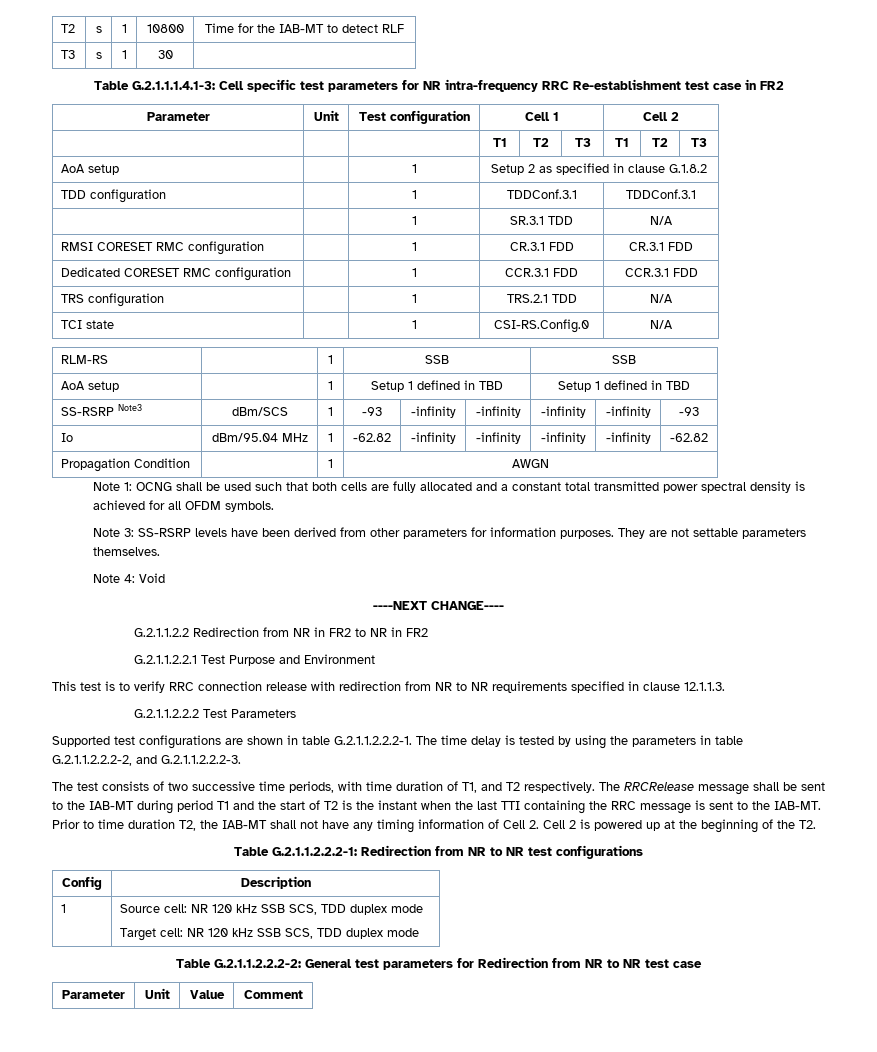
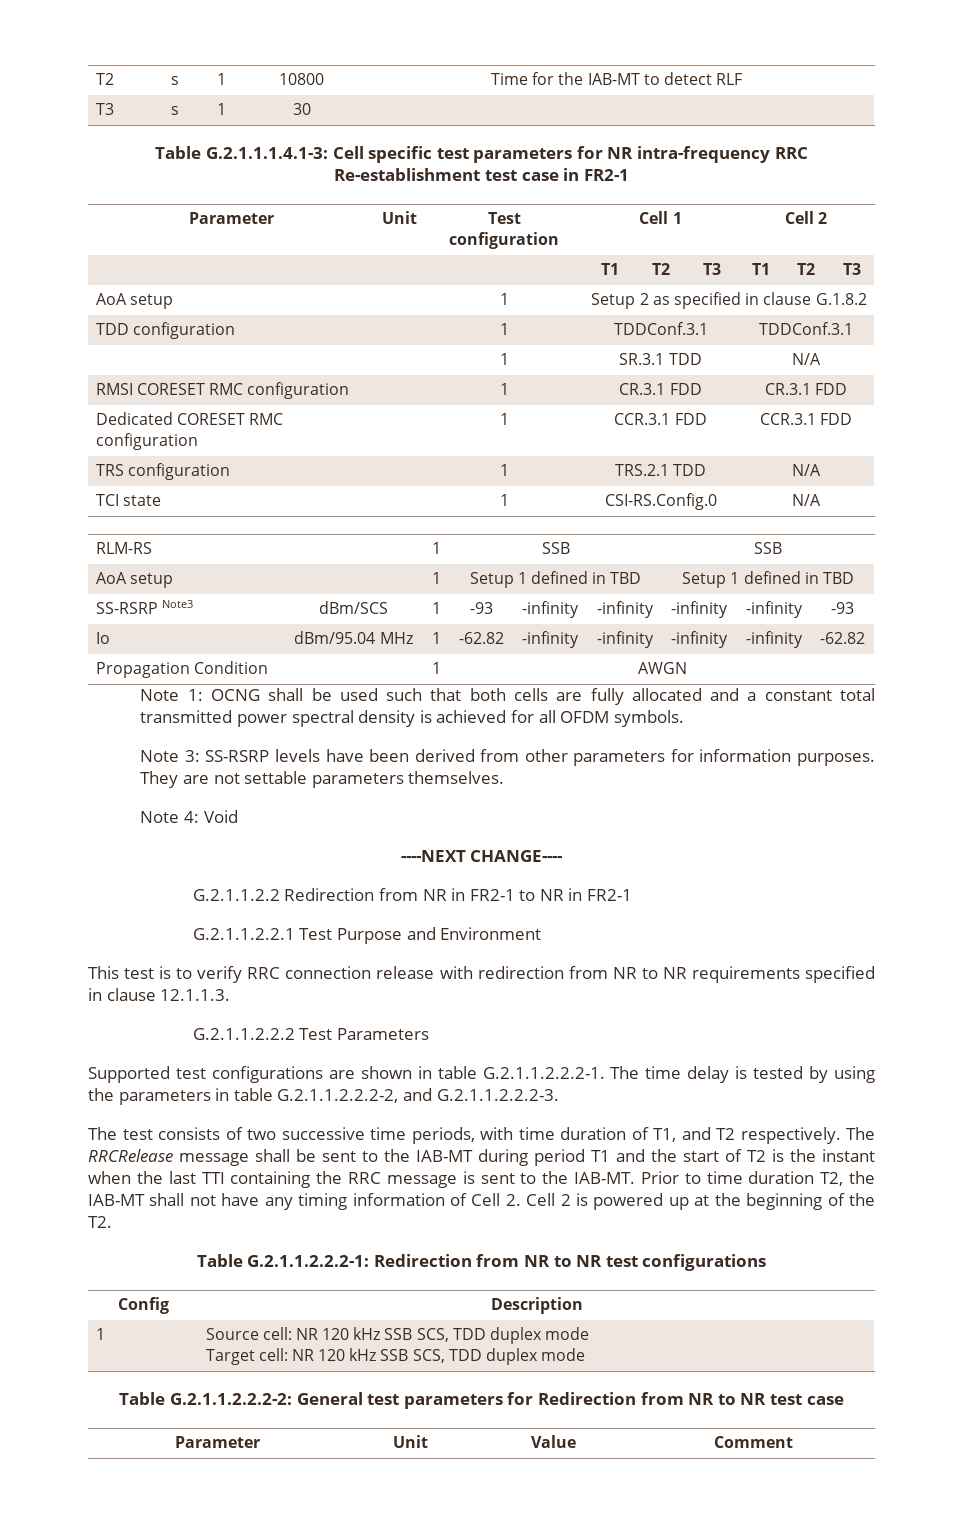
- Table G.2.1.1.1.4.1-3: Cell specific test parameters for NR intra-frequency RRC Re-establishment test case in FR2
+ Table G.2.1.1.1.4.1-3: Cell specific test parameters for NR intra-frequency RRC Re-establishment test case in FR2-1
- G.2.1.1.2.2 Redirection from NR in FR2 to NR in FR2
+ G.2.1.1.2.2 Redirection from NR in FR2-1 to NR in FR2-1

